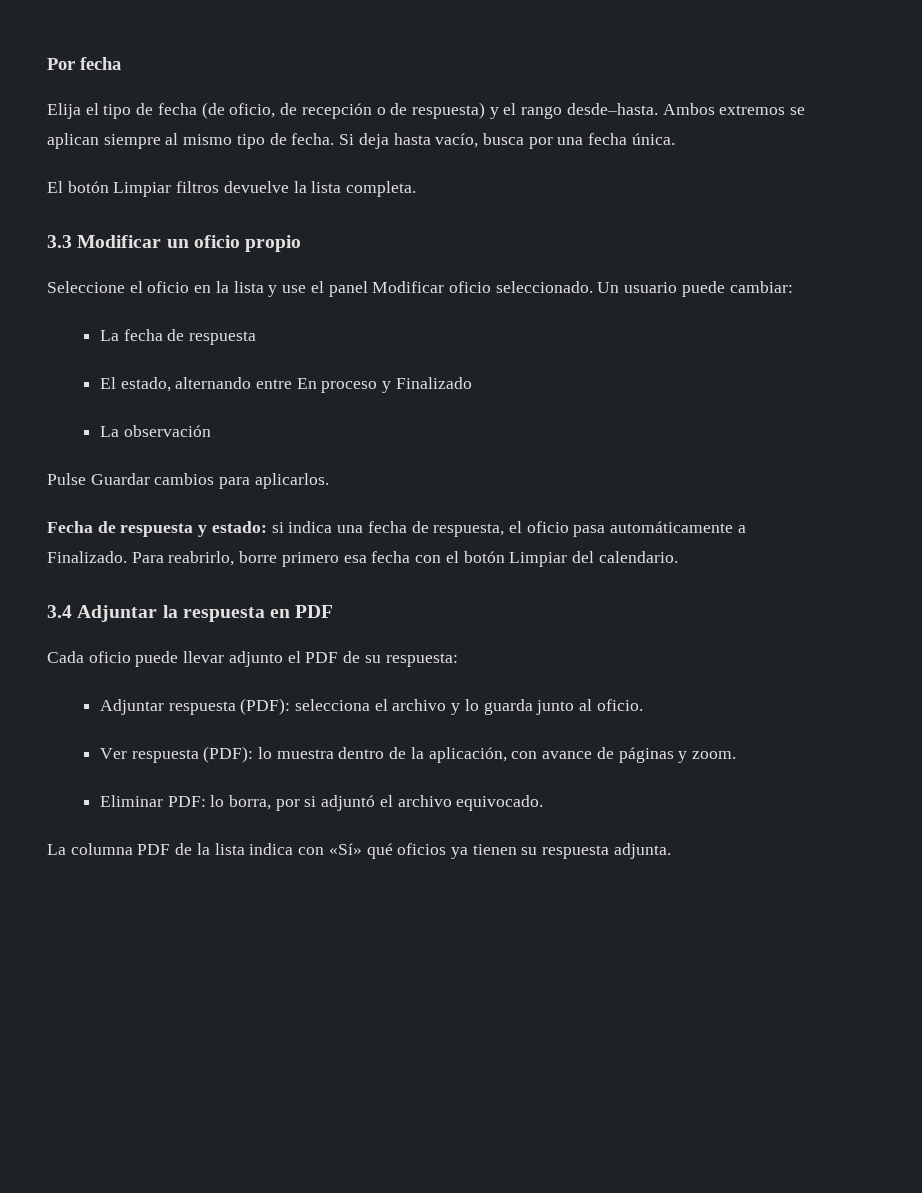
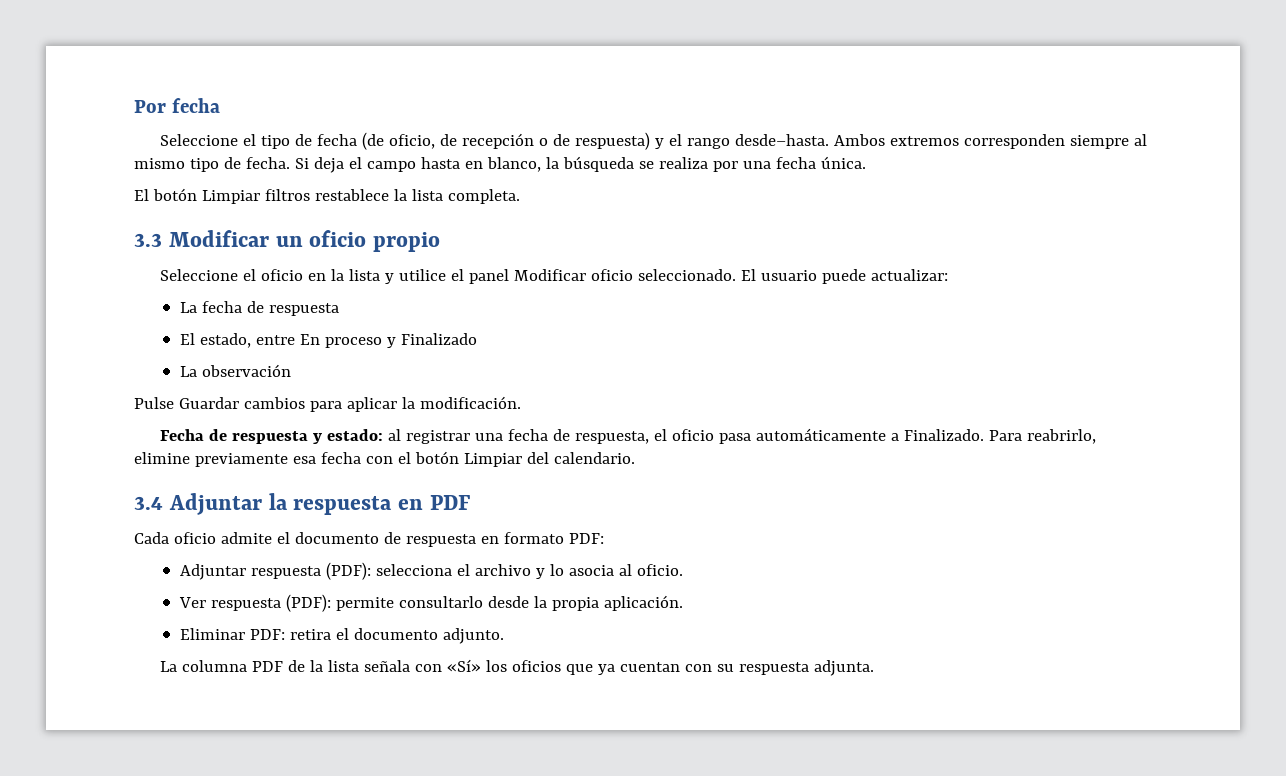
- Elija el tipo de fecha (de oficio, de recepción o de respuesta) y el rango desde–hasta.
+ Seleccione el tipo de fecha (de oficio, de recepción o de respuesta) y el rango desde–hasta.
- Ambos extremos se aplican siempre al mismo tipo de fecha.
+ Ambos extremos corresponden siempre al mismo tipo de fecha.
- Si deja hasta vacío, busca por una fecha única.
+ Si deja el campo hasta en blanco, la búsqueda se realiza por una fecha única.
- El botón Limpiar filtros devuelve la lista completa.
+ El botón Limpiar filtros restablece la lista completa.
- Seleccione el oficio en la lista y use el panel Modificar oficio seleccionado.
+ Seleccione el oficio en la lista y utilice el panel Modificar oficio seleccionado.
- Un usuario puede cambiar:
+ El usuario puede actualizar:
- El estado, alternando entre En proceso y Finalizado
+ El estado, entre En proceso y Finalizado
- Pulse Guardar cambios para aplicarlos.
+ Pulse Guardar cambios para aplicar la modificación.
- Fecha de respuesta y estado: si indica una fecha de respuesta, el oficio pasa automáticamente a Finalizado.
+ Fecha de respuesta y estado: al registrar una fecha de respuesta, el oficio pasa automáticamente a Finalizado.
- Para reabrirlo, borre primero esa fecha con el botón Limpiar del calendario.
+ Para reabrirlo, elimine previamente esa fecha con el botón Limpiar del calendario.
- Cada oficio puede llevar adjunto el PDF de su respuesta:
+ Cada oficio admite el documento de respuesta en formato PDF:
- Adjuntar respuesta (PDF): selecciona el archivo y lo guarda junto al oficio.
+ Adjuntar respuesta (PDF): selecciona el archivo y lo asocia al oficio.
- Ver respuesta (PDF): lo muestra dentro de la aplicación, con avance de páginas y zoom.
- Eliminar PDF: lo borra, por si adjuntó el archivo equivocado.
+ Ver respuesta (PDF): permite consultarlo desde la propia aplicación.
+ Eliminar PDF: retira el documento adjunto.
- La columna PDF de la lista indica con «Sí» qué oficios ya tienen su respuesta adjunta.
+ La columna PDF de la lista señala con «Sí» los oficios que ya cuentan con su respuesta adjunta.

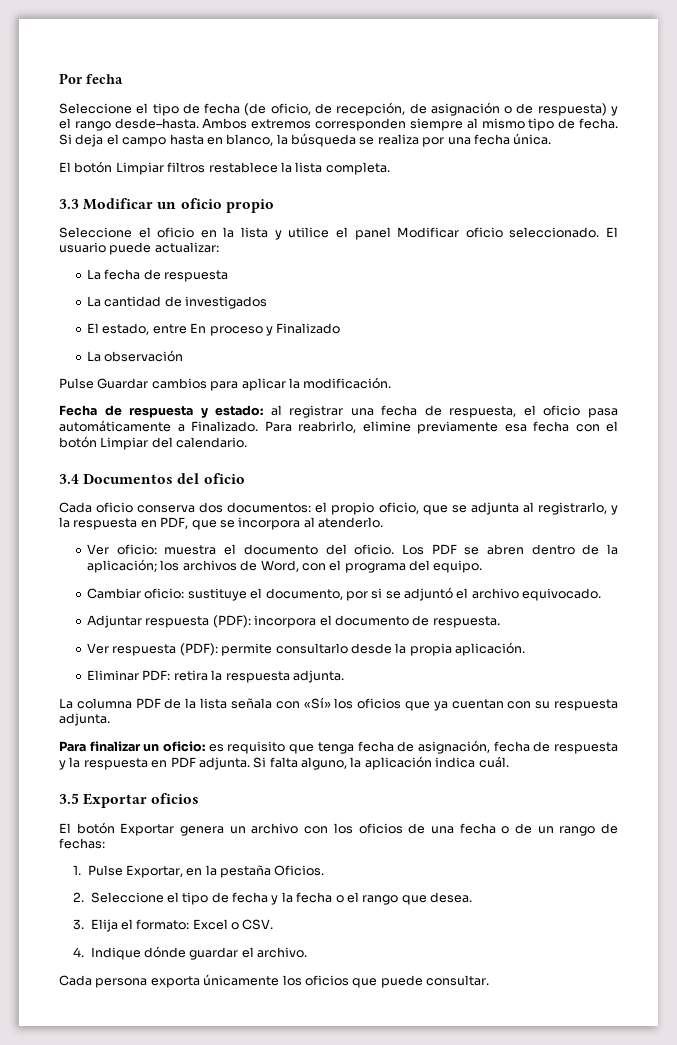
- Seleccione el tipo de fecha (de oficio, de recepción o de respuesta) y el rango desde–hasta.
+ Seleccione el tipo de fecha (de oficio, de recepción, de asignación o de respuesta) y el rango desde–hasta.
+ La cantidad de investigados
- 3.4 Adjuntar la respuesta en PDF
- Cada oficio admite el documento de respuesta en formato PDF:
- Adjuntar respuesta (PDF): selecciona el archivo y lo asocia al oficio.
+ 3.4 Documentos del oficio
+ Cada oficio conserva dos documentos: el propio oficio, que se adjunta al registrarlo, y la respuesta en PDF, que se incorpora al atenderlo.
+ Ver oficio: muestra el documento del oficio. Los PDF se abren dentro de la aplicación; los archivos de Word, con el programa del equipo.
+ Cambiar oficio: sustituye el documento, por si se adjuntó el archivo equivocado.
+ Adjuntar respuesta (PDF): incorpora el documento de respuesta.
- Eliminar PDF: retira el documento adjunto.
+ Eliminar PDF: retira la respuesta adjunta.
+ Para finalizar un oficio: es requisito que tenga fecha de asignación, fecha de respuesta y la respuesta en PDF adjunta. Si falta alguno, la aplicación indica cuál.
+ 3.5 Exportar oficios
+ El botón Exportar genera un archivo con los oficios de una fecha o de un rango de fechas:
+ 1. Pulse Exportar, en la pestaña Oficios.
+ 2. Seleccione el tipo de fecha y la fecha o el rango que desea.
+ 3. Elija el formato: Excel o CSV.
+ 4. Indique dónde guardar el archivo.
+ Cada persona exporta únicamente los oficios que puede consultar.

